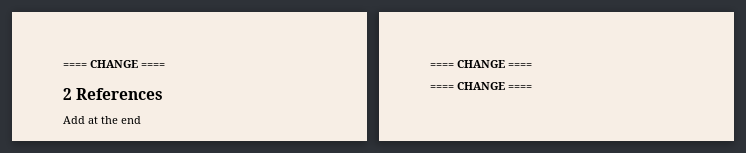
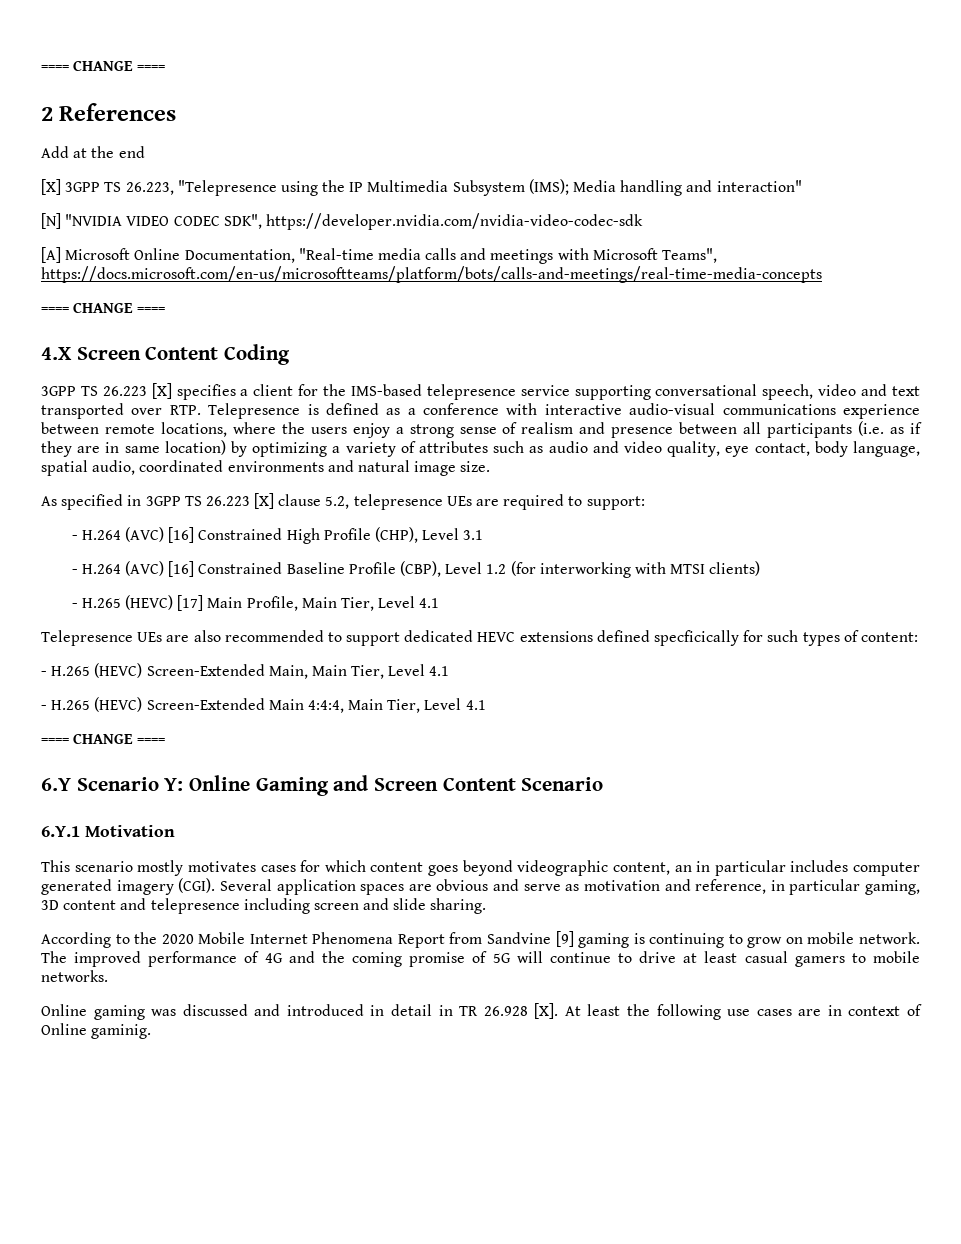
  Add at the end
+ [X] 3GPP TS 26.223, "Telepresence using the IP Multimedia Subsystem (IMS); Media handling and interaction"
+ [N] "NVIDIA VIDEO CODEC SDK", https://developer.nvidia.com/nvidia-video-codec-sdk
+ [A] Microsoft Online Documentation, "Real-time media calls and meetings with Microsoft Teams", https://docs.microsoft.com/en-us/microsoftteams/platform/bots/calls-and-meetings/real-time-media-concepts
  ==== CHANGE ====
+ 4.X Screen Content Coding
+ 3GPP TS 26.223 [X] specifies a client for the IMS-based telepresence service supporting conversational speech, video and text transported over RTP. Telepresence is defined as a conference with interactive audio-visual communications experience between remote locations, where the users enjoy a strong sense of realism and presence between all participants (i.e. as if they are in same location) by optimizing a variety of attributes such as audio and video quality, eye contact, body language, spatial audio, coordinated environments and natural image size.
+ As specified in 3GPP TS 26.223 [X] clause 5.2, telepresence UEs are required to support:
+ - H.264 (AVC) [16] Constrained High Profile (CHP), Level 3.1
+ - H.264 (AVC) [16] Constrained Baseline Profile (CBP), Level 1.2 (for interworking with MTSI clients)
+ - H.265 (HEVC) [17] Main Profile, Main Tier, Level 4.1
+ Telepresence UEs are also recommended to support dedicated HEVC extensions defined specficically for such types of content:
+ - H.265 (HEVC) Screen-Extended Main, Main Tier, Level 4.1
+ - H.265 (HEVC) Screen-Extended Main 4:4:4, Main Tier, Level 4.1
  ==== CHANGE ====
+ 6.Y Scenario Y: Online Gaming and Screen Content Scenario
+ 6.Y.1 Motivation
+ This scenario mostly motivates cases for which content goes beyond videographic content, an in particular includes computer generated imagery (CGI). Several application spaces are obvious and serve as motivation and reference, in particular gaming, 3D content and telepresence including screen and slide sharing.
+ According to the 2020 Mobile Internet Phenomena Report from Sandvine [9] gaming is continuing to grow on mobile network. The improved performance of 4G and the coming promise of 5G will continue to drive at least casual gamers to mobile networks.
+ Online gaming was discussed and introduced in detail in TR 26.928 [X]. At least the following use cases are in context of Online gaminig.

